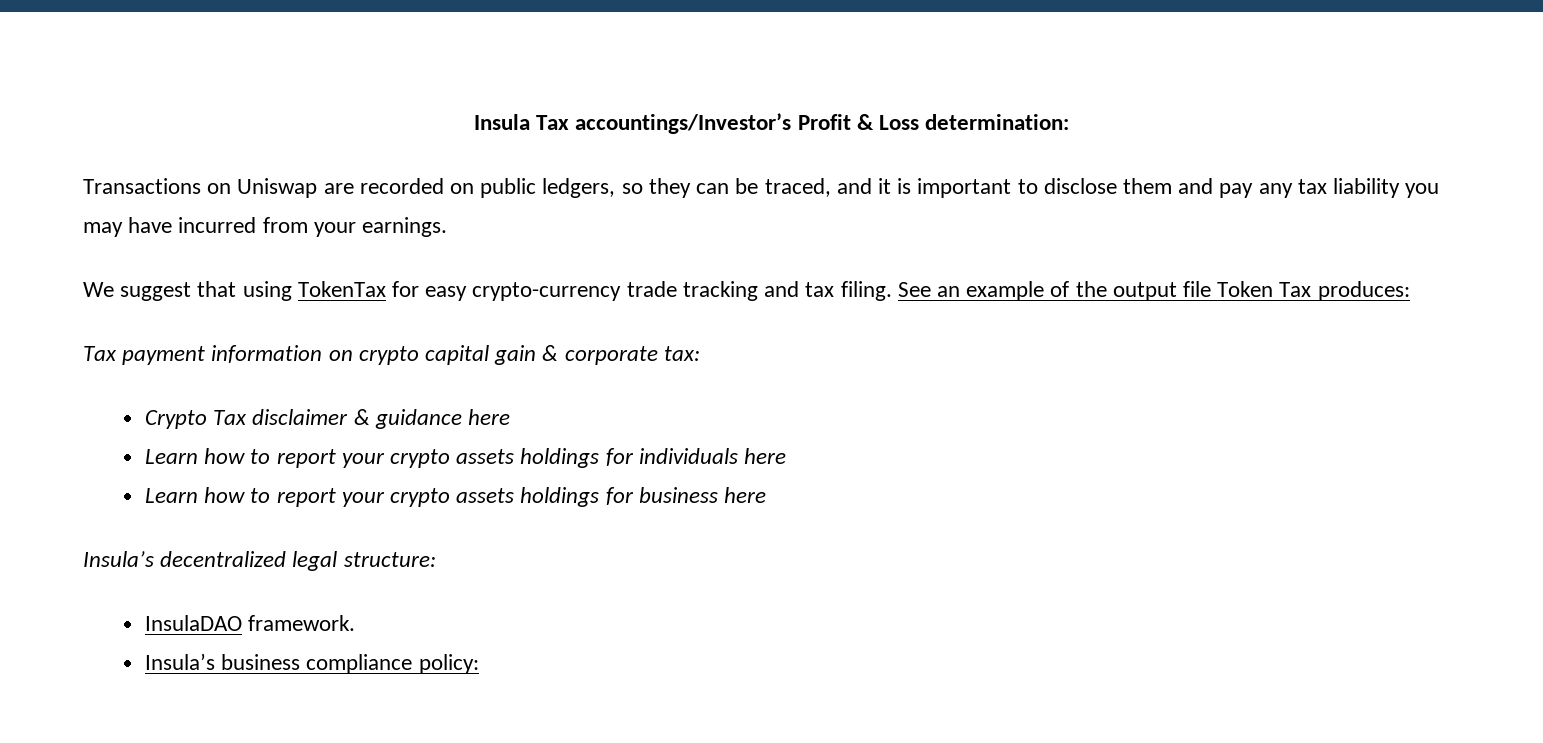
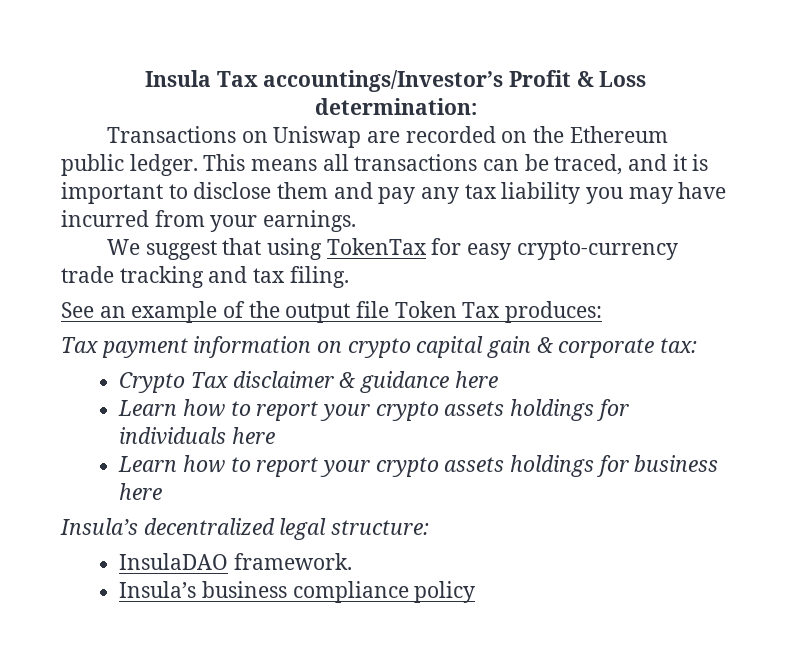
- Transactions on Uniswap are recorded on public ledgers, so they can be traced, and it is important to disclose them and pay any tax liability you may have incurred from your earnings.
+ Transactions on Uniswap are recorded on the Ethereum public ledger. This means all transactions can be traced, and it is important to disclose them and pay any tax liability you may have incurred from your earnings.
- We suggest that using TokenTax for easy crypto-currency trade tracking and tax filing. See an example of the output file Token Tax produces:
+ We suggest that using TokenTax for easy crypto-currency trade tracking and tax filing.
+ See an example of the output file Token Tax produces:
- Insula’s business compliance policy:
+ Insula’s business compliance policy

